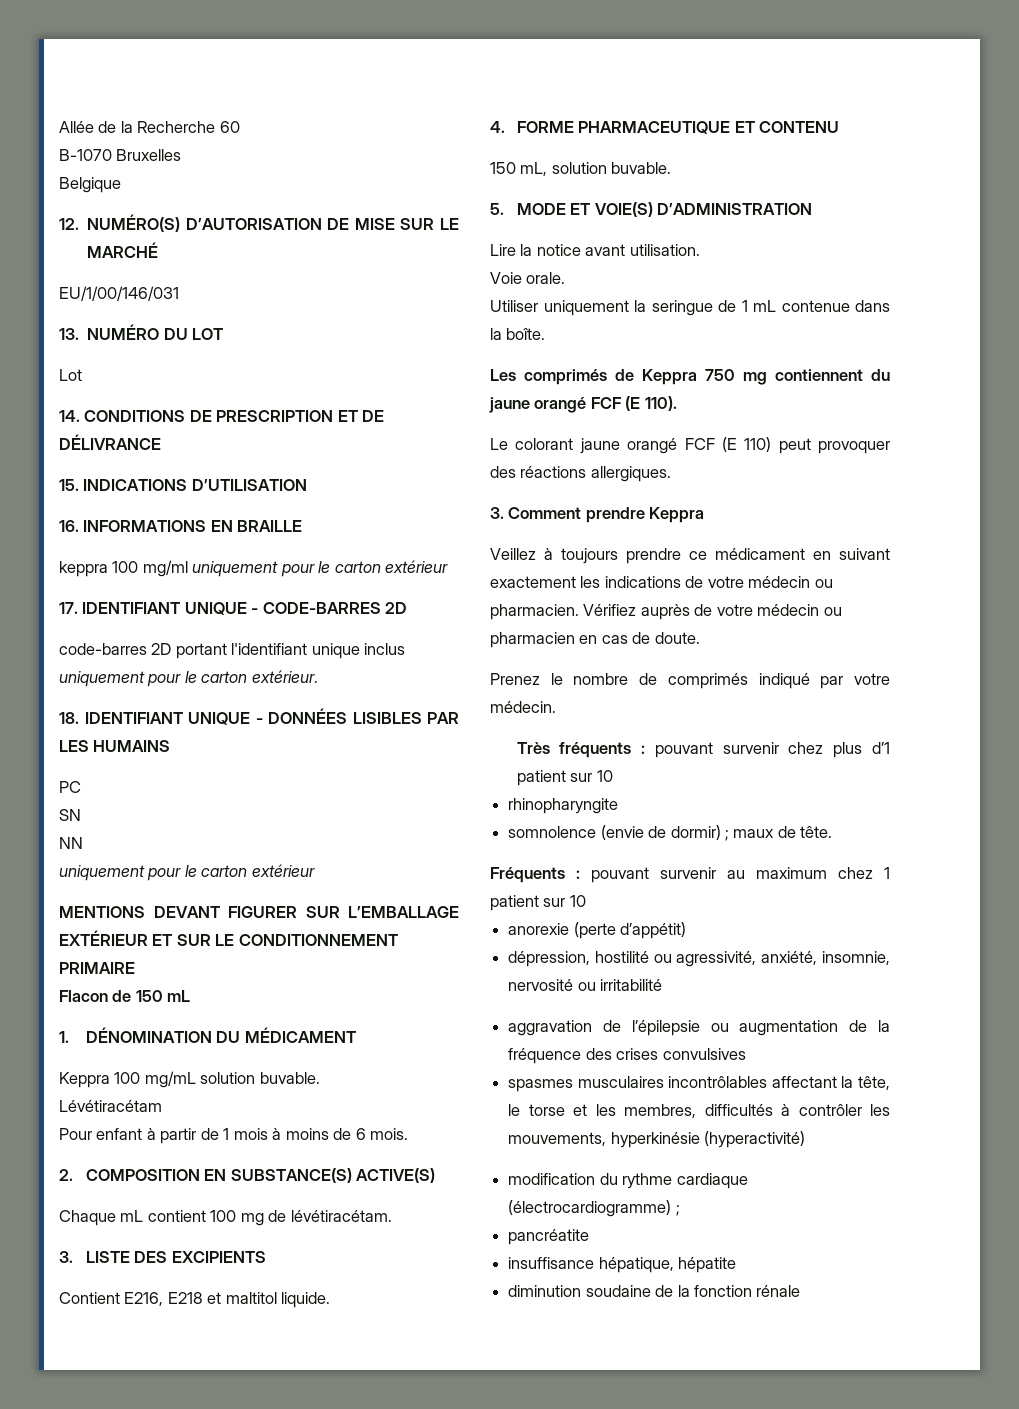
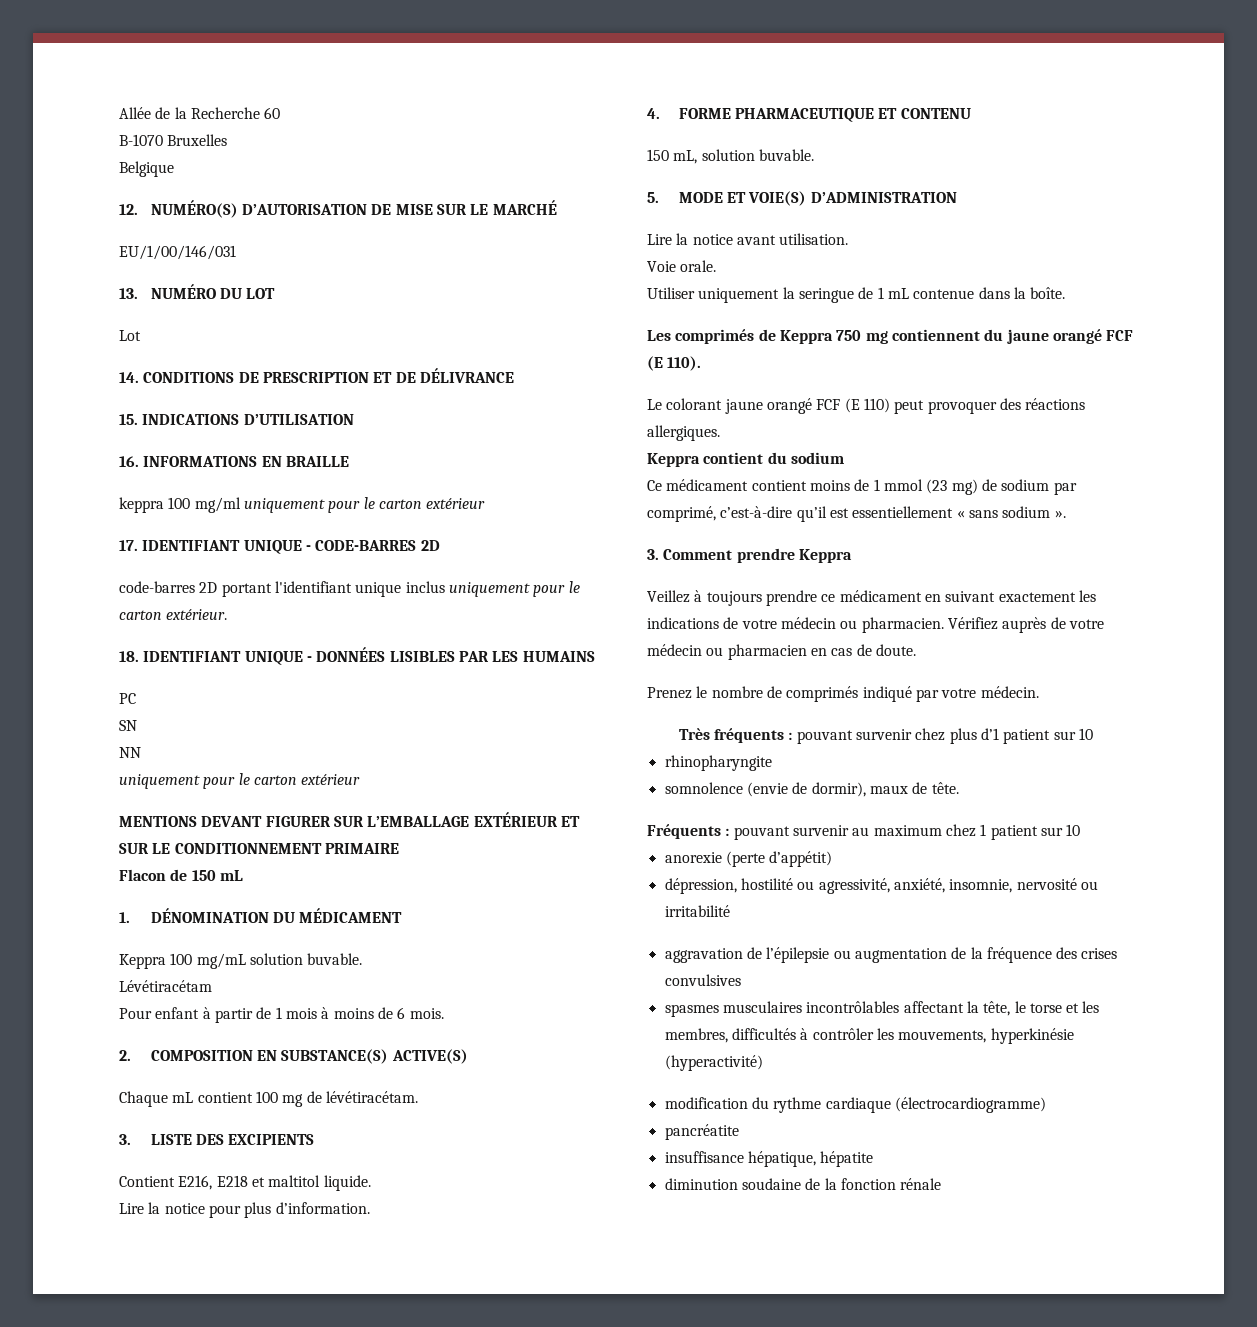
+ Lire la notice pour plus d’information.
+ Keppra contient du sodium
+ Ce médicament contient moins de 1 mmol (23 mg) de sodium par comprimé, c’est-à-dire qu’il est essentiellement « sans sodium ».
- somnolence (envie de dormir) ; maux de tête.
+ somnolence (envie de dormir), maux de tête.
- modification du rythme cardiaque (électrocardiogramme) ;
+ modification du rythme cardiaque (électrocardiogramme)

